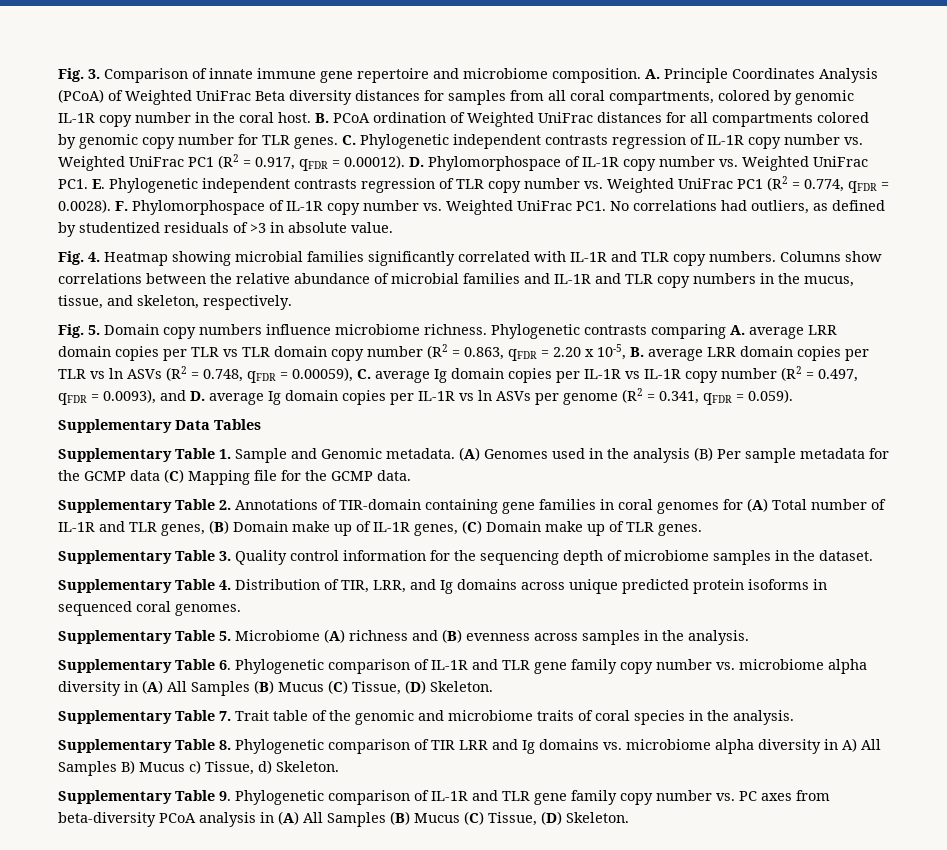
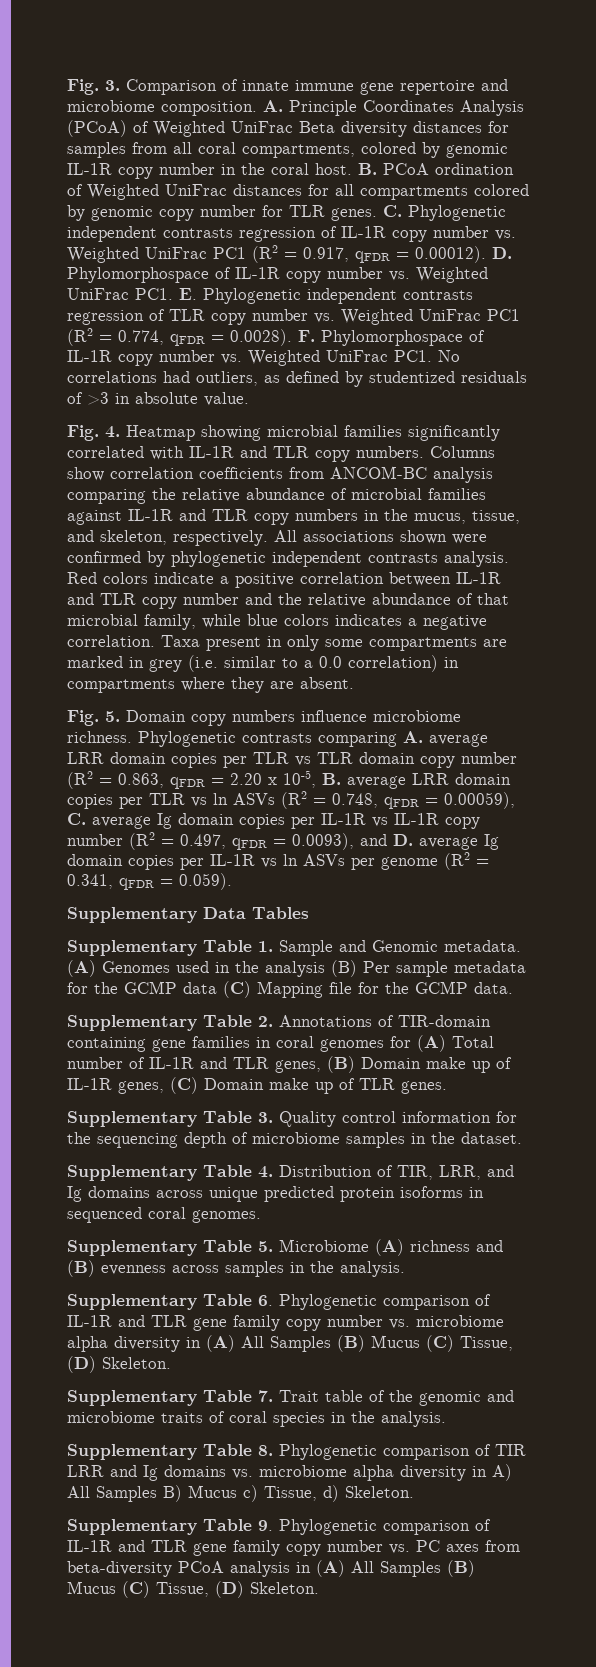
- Columns show correlations between the relative abundance of microbial families and IL-1R and TLR copy numbers in the mucus, tissue, and skeleton, respectively.
+ Columns show correlation coefficients from ANCOM-BC analysis comparing the relative abundance of microbial families against IL-1R and TLR copy numbers in the mucus, tissue, and skeleton, respectively. All associations shown were confirmed by phylogenetic independent contrasts analysis. Red colors indicate a positive correlation between IL-1R and TLR copy number and the relative abundance of that microbial family, while blue colors indicates a negative correlation. Taxa present in only some compartments are marked in grey (i.e. similar to a 0.0 correlation) in compartments where they are absent.

